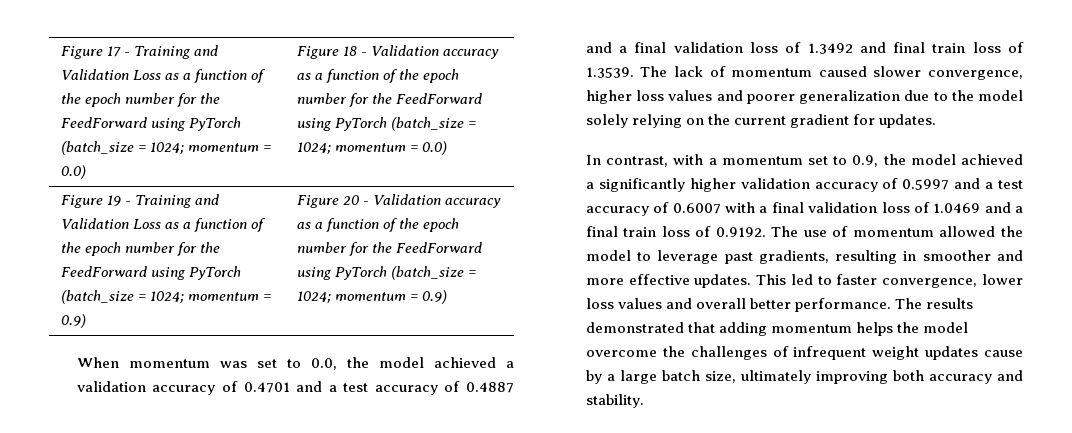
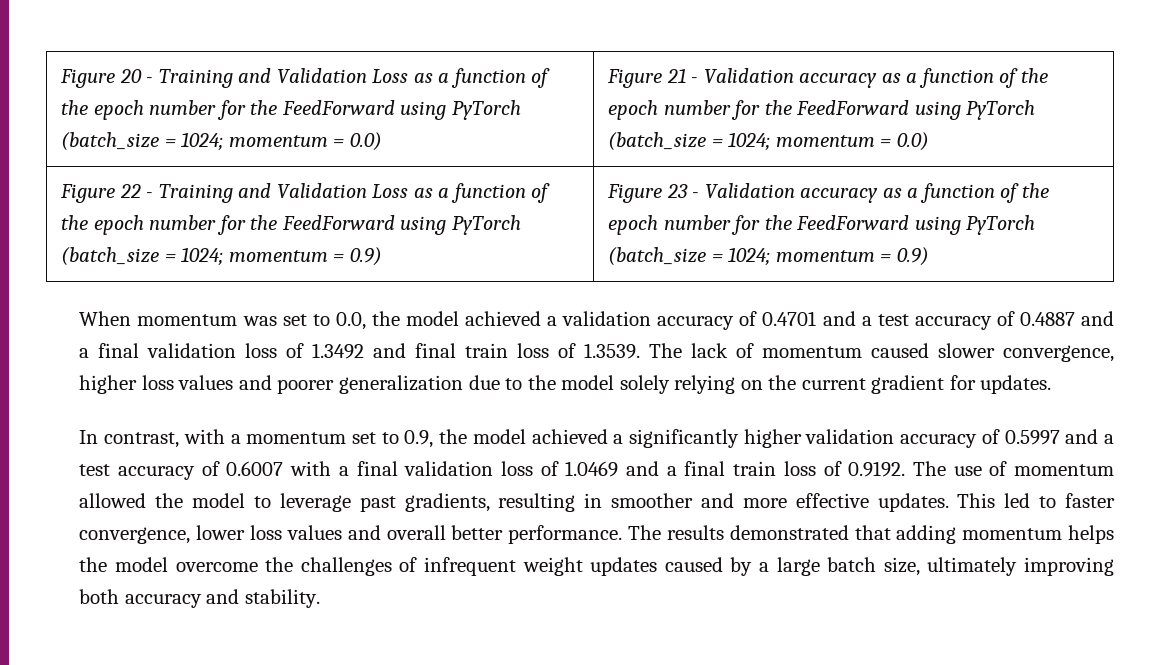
- Figure 17 - Training and Validation Loss as a function of the epoch number for the FeedForward using PyTorch (batch_size = 1024; momentum = 0.0)
+ Figure 20 - Training and Validation Loss as a function of the epoch number for the FeedForward using PyTorch (batch_size = 1024; momentum = 0.0)
- Figure 18 - Validation accuracy as a function of the epoch number for the FeedForward using PyTorch (batch_size = 1024; momentum = 0.0)
+ Figure 21 - Validation accuracy as a function of the epoch number for the FeedForward using PyTorch (batch_size = 1024; momentum = 0.0)
- Figure 19 - Training and Validation Loss as a function of the epoch number for the FeedForward using PyTorch (batch_size = 1024; momentum = 0.9)
+ Figure 22 - Training and Validation Loss as a function of the epoch number for the FeedForward using PyTorch (batch_size = 1024; momentum = 0.9)
- Figure 20 - Validation accuracy as a function of the epoch number for the FeedForward using PyTorch (batch_size = 1024; momentum = 0.9)
+ Figure 23 - Validation accuracy as a function of the epoch number for the FeedForward using PyTorch (batch_size = 1024; momentum = 0.9)
- The results demonstrated that adding momentum helps the model overcome the challenges of infrequent weight updates cause by a large batch size, ultimately improving both accuracy and stability.
+ The results demonstrated that adding momentum helps the model overcome the challenges of infrequent weight updates caused by a large batch size, ultimately improving both accuracy and stability.

